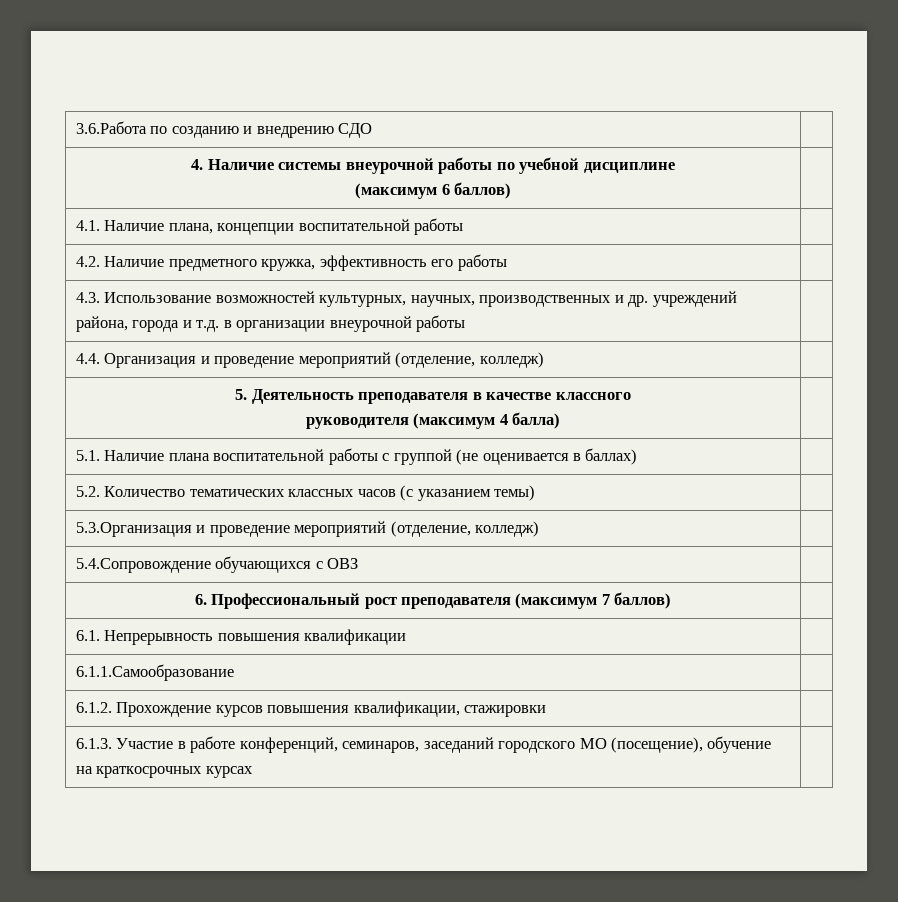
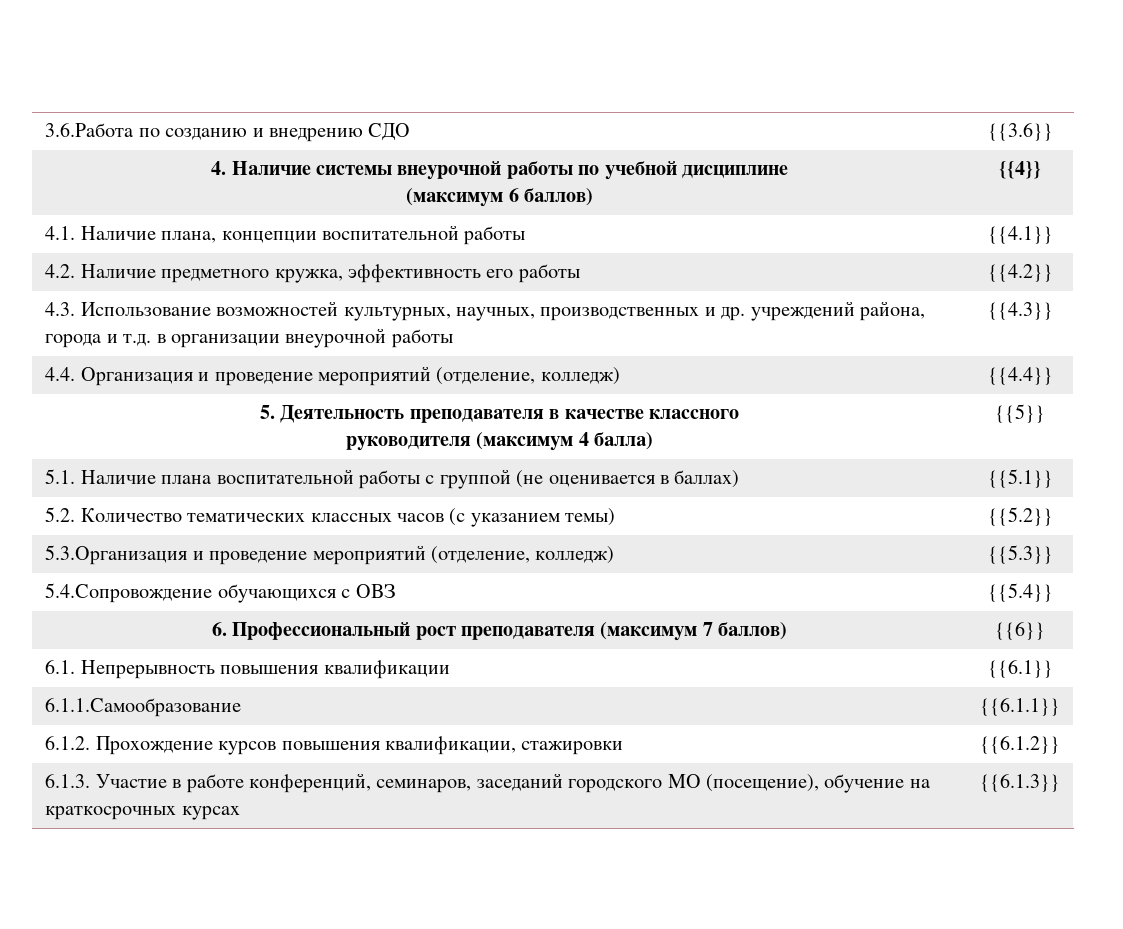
- 3.6.Работа по созданию и внедрению СДО |
+ 3.6.Работа по созданию и внедрению СДО | {{3.6}}
  4. Наличие системы внеурочной работы по учебной дисциплине
- (максимум 6 баллов) |
+ (максимум 6 баллов) | {{4}}
- 4.1. Наличие плана, концепции воспитательной работы |
+ 4.1. Наличие плана, концепции воспитательной работы | {{4.1}}
- 4.2. Наличие предметного кружка, эффективность его работы |
+ 4.2. Наличие предметного кружка, эффективность его работы | {{4.2}}
- 4.3. Использование возможностей культурных, научных, производственных и др. учреждений района, города и т.д. в организации внеурочной работы |
+ 4.3. Использование возможностей культурных, научных, производственных и др. учреждений района, города и т.д. в организации внеурочной работы | {{4.3}}
- 4.4. Организация и проведение мероприятий (отделение, колледж) |
+ 4.4. Организация и проведение мероприятий (отделение, колледж) | {{4.4}}
  5. Деятельность преподавателя в качестве классного
- руководителя (максимум 4 балла) |
+ руководителя (максимум 4 балла) | {{5}}
- 5.1. Наличие плана воспитательной работы с группой (не оценивается в баллах) |
+ 5.1. Наличие плана воспитательной работы с группой (не оценивается в баллах) | {{5.1}}
- 5.2. Количество тематических классных часов (с указанием темы) |
+ 5.2. Количество тематических классных часов (с указанием темы) | {{5.2}}
- 5.3.Организация и проведение мероприятий (отделение, колледж) |
+ 5.3.Организация и проведение мероприятий (отделение, колледж) | {{5.3}}
- 5.4.Сопровождение обучающихся с ОВЗ |
+ 5.4.Сопровождение обучающихся с ОВЗ | {{5.4}}
- 6. Профессиональный рост преподавателя (максимум 7 баллов) |
+ 6. Профессиональный рост преподавателя (максимум 7 баллов) | {{6}}
- 6.1. Непрерывность повышения квалификации |
+ 6.1. Непрерывность повышения квалификации | {{6.1}}
- 6.1.1.Самообразование |
+ 6.1.1.Самообразование | {{6.1.1}}
- 6.1.2. Прохождение курсов повышения квалификации, стажировки |
+ 6.1.2. Прохождение курсов повышения квалификации, стажировки | {{6.1.2}}
- 6.1.3. Участие в работе конференций, семинаров, заседаний городского МО (посещение), обучение на краткосрочных курсах |
+ 6.1.3. Участие в работе конференций, семинаров, заседаний городского МО (посещение), обучение на краткосрочных курсах | {{6.1.3}}

